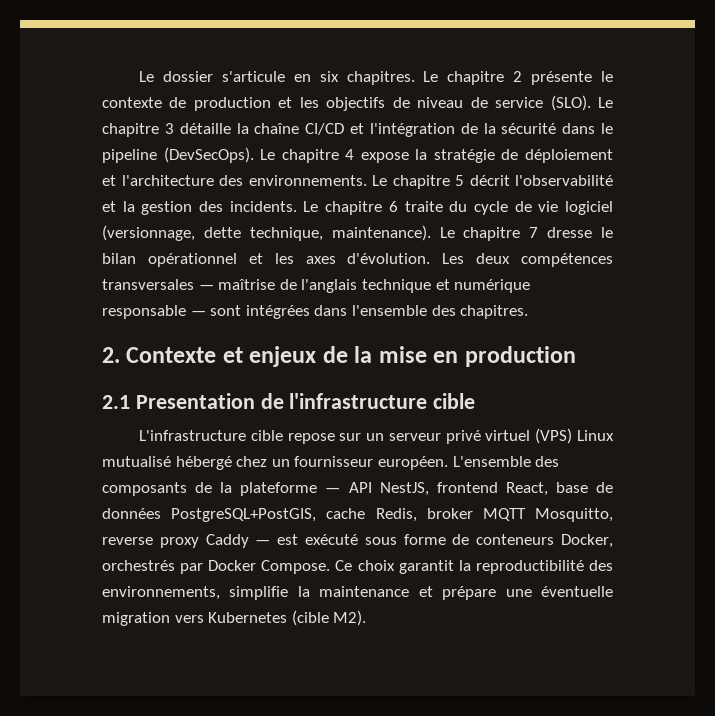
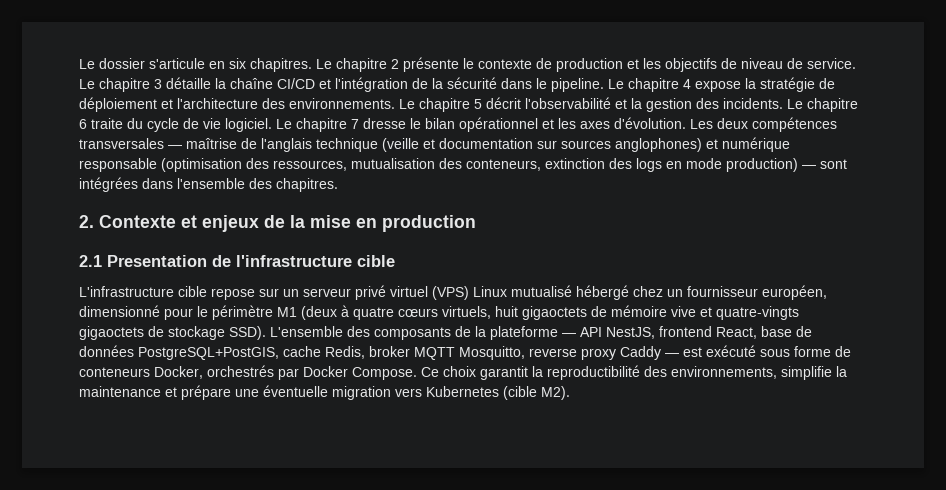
- Le chapitre 2 présente le contexte de production et les objectifs de niveau de service (SLO).
+ Le chapitre 2 présente le contexte de production et les objectifs de niveau de service.
- Le chapitre 3 détaille la chaîne CI/CD et l'intégration de la sécurité dans le pipeline (DevSecOps).
+ Le chapitre 3 détaille la chaîne CI/CD et l'intégration de la sécurité dans le pipeline.
- Le chapitre 6 traite du cycle de vie logiciel (versionnage, dette technique, maintenance).
+ Le chapitre 6 traite du cycle de vie logiciel.
- Les deux compétences transversales — maîtrise de l'anglais technique et numérique responsable — sont intégrées dans l'ensemble des chapitres.
+ Les deux compétences transversales — maîtrise de l'anglais technique (veille et documentation sur sources anglophones) et numérique responsable (optimisation des ressources, mutualisation des conteneurs, extinction des logs en mode production) — sont intégrées dans l'ensemble des chapitres.
- L'infrastructure cible repose sur un serveur privé virtuel (VPS) Linux mutualisé hébergé chez un fournisseur européen.
+ L'infrastructure cible repose sur un serveur privé virtuel (VPS) Linux mutualisé hébergé chez un fournisseur européen, dimensionné pour le périmètre M1 (deux à quatre cœurs virtuels, huit gigaoctets de mémoire vive et quatre-vingts gigaoctets de stockage SSD).

